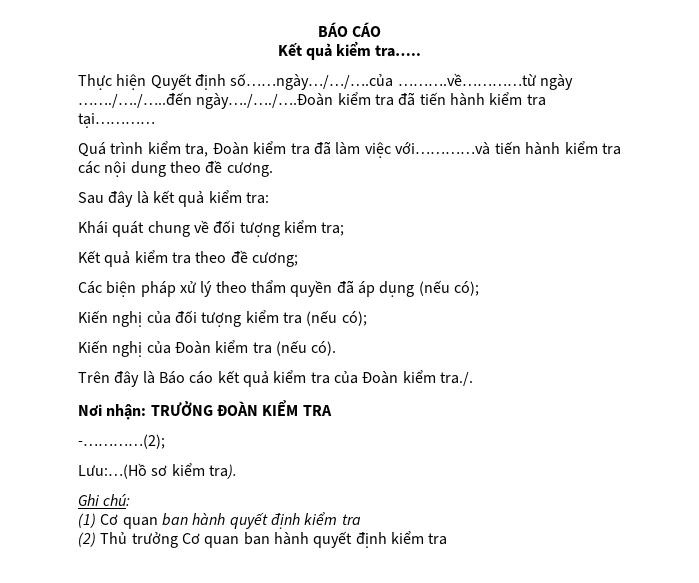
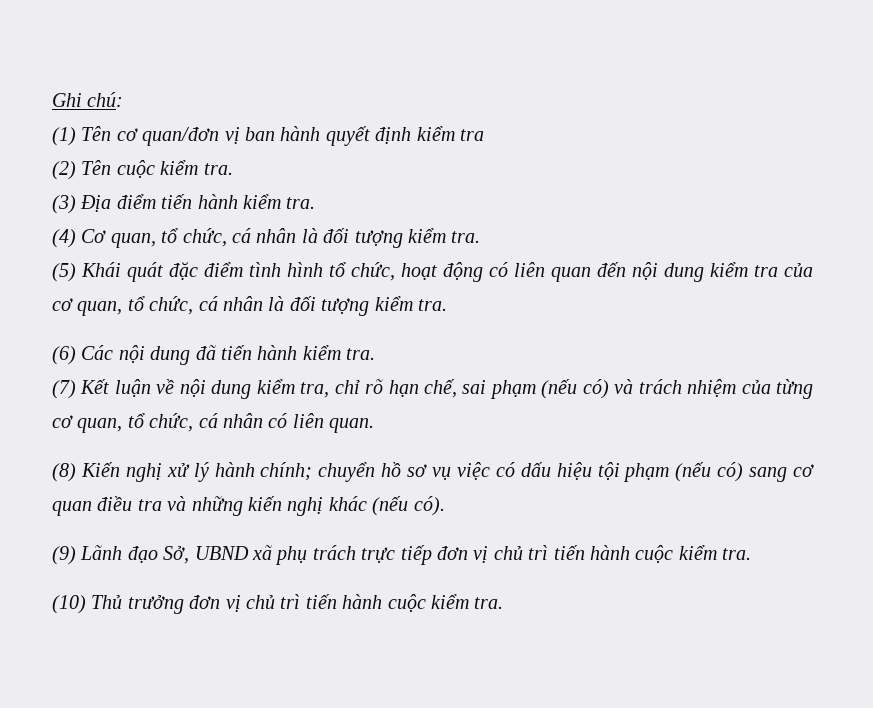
- BÁO CÁO
- Kết quả kiểm tra…..
- Thực hiện Quyết định số……ngày…/…/….của ……….về…………từ ngày ……./…./…..đến ngày…./…./….Đoàn kiểm tra đã tiến hành kiểm tra tại…………
- Quá trình kiểm tra, Đoàn kiểm tra đã làm việc với…………và tiến hành kiểm tra các nội dung theo đề cương.
- Sau đây là kết quả kiểm tra:
- Khái quát chung về đối tượng kiểm tra;
- Kết quả kiểm tra theo đề cương;
- Các biện pháp xử lý theo thẩm quyền đã áp dụng (nếu có);
- Kiến nghị của đối tượng kiểm tra (nếu có);
- Kiến nghị của Đoàn kiểm tra (nếu có).
- Trên đây là Báo cáo kết quả kiểm tra của Đoàn kiểm tra./.
- Nơi nhận: TRƯỞNG ĐOÀN KIỂM TRA
- -…………(2);
- Lưu:…(Hồ sơ kiểm tra).
- (1) Cơ quan ban hành quyết định kiểm tra
+ (1) Tên cơ quan/đơn vị ban hành quyết định kiểm tra
- (2) Thủ trưởng Cơ quan ban hành quyết định kiểm tra
+ (2) Tên cuộc kiểm tra.
+ (3) Địa điểm tiến hành kiểm tra.
+ (4) Cơ quan, tổ chức, cá nhân là đối tượng kiểm tra.
+ (5) Khái quát đặc điểm tình hình tổ chức, hoạt động có liên quan đến nội dung kiểm tra của cơ quan, tổ chức, cá nhân là đối tượng kiểm tra.
+ (6) Các nội dung đã tiến hành kiểm tra.
+ (7) Kết luận về nội dung kiểm tra, chỉ rõ hạn chế, sai phạm (nếu có) và trách nhiệm của từng cơ quan, tổ chức, cá nhân có liên quan.
+ (8) Kiến nghị xử lý hành chính; chuyển hồ sơ vụ việc có dấu hiệu tội phạm (nếu có) sang cơ quan điều tra và những kiến nghị khác (nếu có).
+ (9) Lãnh đạo Sở, UBND xã phụ trách trực tiếp đơn vị chủ trì tiến hành cuộc kiểm tra.
+ (10) Thủ trưởng đơn vị chủ trì tiến hành cuộc kiểm tra.

